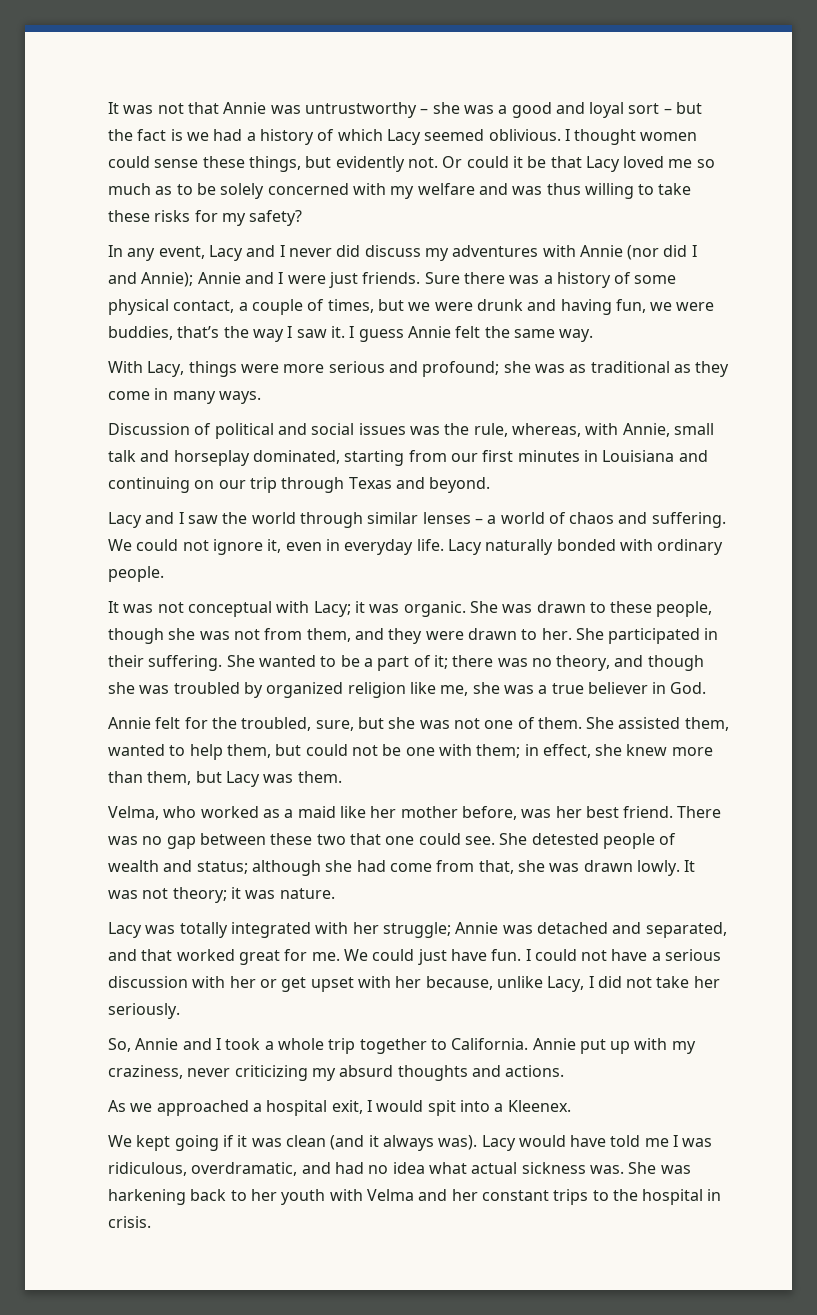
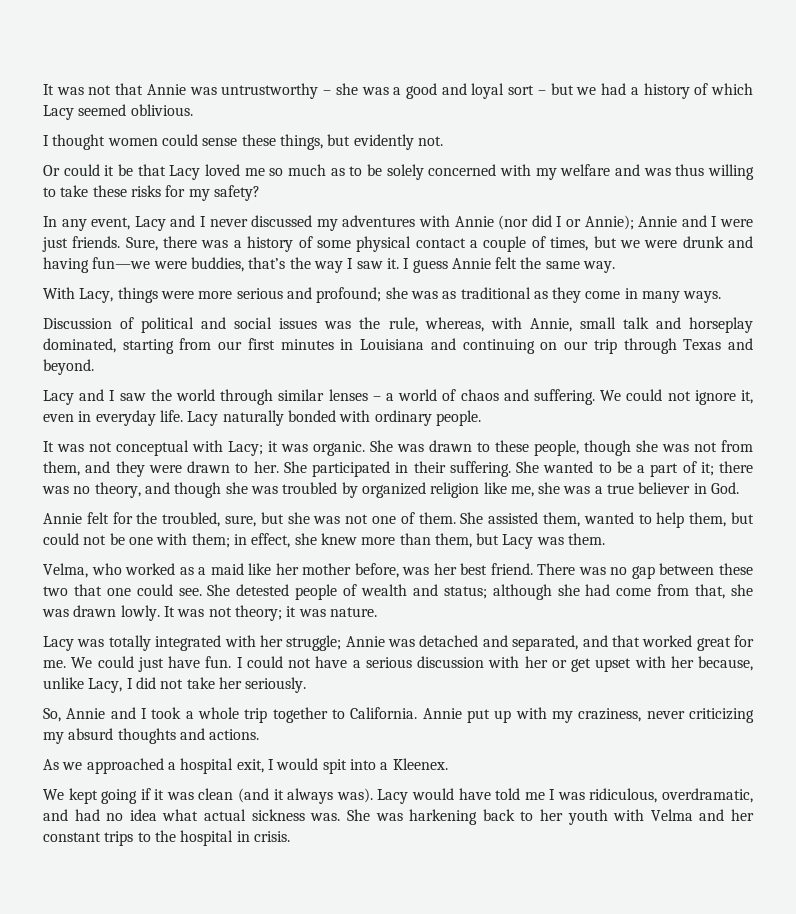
- It was not that Annie was untrustworthy – she was a good and loyal sort – but the fact is we had a history of which Lacy seemed oblivious. I thought women could sense these things, but evidently not. Or could it be that Lacy loved me so much as to be solely concerned with my welfare and was thus willing to take these risks for my safety?
+ It was not that Annie was untrustworthy – she was a good and loyal sort – but we had a history of which Lacy seemed oblivious.
+ I thought women could sense these things, but evidently not.
+ Or could it be that Lacy loved me so much as to be solely concerned with my welfare and was thus willing to take these risks for my safety?
- In any event, Lacy and I never did discuss my adventures with Annie (nor did I and Annie); Annie and I were just friends.
+ In any event, Lacy and I never discussed my adventures with Annie (nor did I or Annie); Annie and I were just friends.
- Sure there was a history of some physical contact, a couple of times, but we were drunk and having fun, we were buddies, that’s the way I saw it.
+ Sure, there was a history of some physical contact a couple of times, but we were drunk and having fun—we were buddies, that’s the way I saw it.

